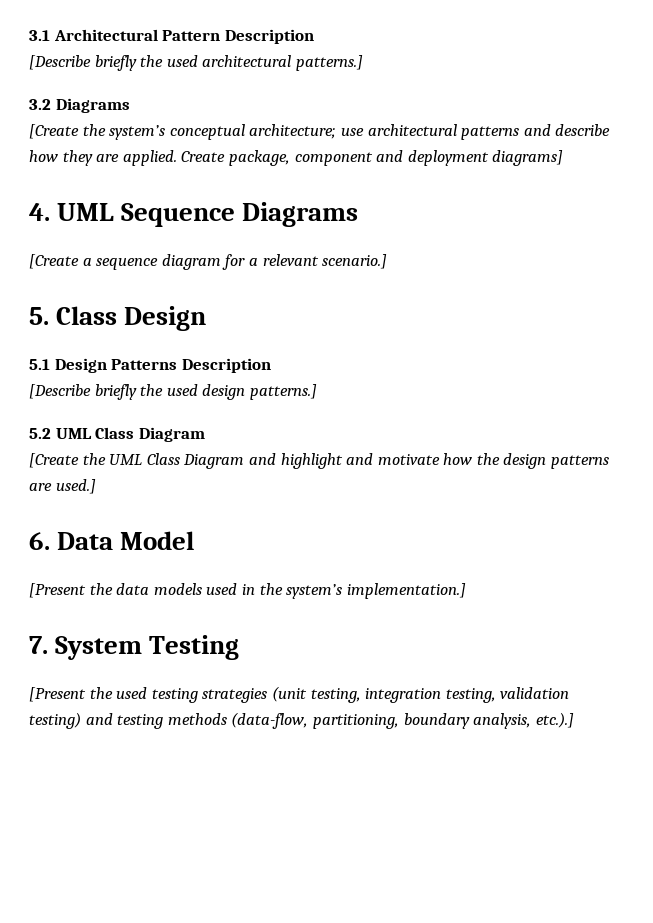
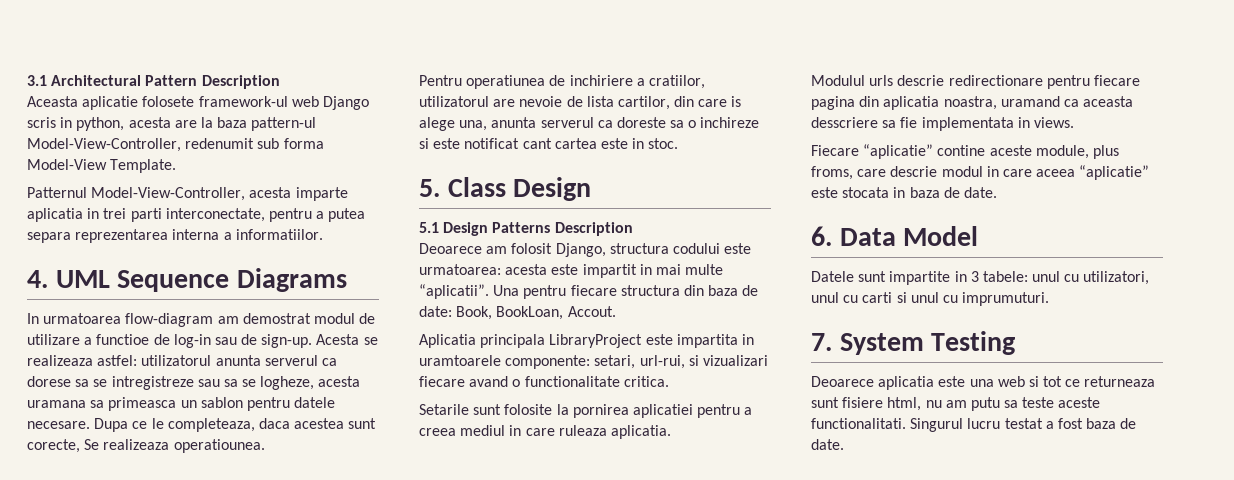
- [Describe briefly the used architectural patterns.]
- 3.2 Diagrams
- [Create the system’s conceptual architecture; use architectural patterns and describe how they are applied. Create package, component and deployment diagrams]
+ Aceasta aplicatie folosete framework-ul web Django scris in python, acesta are la baza pattern-ul Model-View-Controller, redenumit sub forma Model-View Template.
+ Patternul Model-View-Controller, acesta imparte aplicatia in trei parti interconectate, pentru a putea separa reprezentarea interna a informatiilor.
  4. UML Sequence Diagrams
- [Create a sequence diagram for a relevant scenario.]
+ In urmatoarea flow-diagram am demostrat modul de utilizare a functioe de log-in sau de sign-up. Acesta se realizeaza astfel: utilizatorul anunta serverul ca dorese sa se intregistreze sau sa se logheze, acesta uramana sa primeasca un sablon pentru datele necesare. Dupa ce le completeaza, daca acestea sunt corecte, Se realizeaza operatiounea.
+ Pentru operatiunea de inchiriere a cratiilor, utilizatorul are nevoie de lista cartilor, din care is alege una, anunta serverul ca doreste sa o inchireze si este notificat cant cartea este in stoc.
- [Describe briefly the used design patterns.]
- 5.2 UML Class Diagram
- [Create the UML Class Diagram and highlight and motivate how the design patterns are used.]
+ Deoarece am folosit Django, structura codului este urmatoarea: acesta este impartit in mai multe “aplicatii”. Una pentru fiecare structura din baza de date: Book, BookLoan, Accout.
+ Aplicatia principala LibraryProject este impartita in uramtoarele componente: setari, url-rui, si vizualizari fiecare avand o functionalitate critica.
+ Setarile sunt folosite la pornirea aplicatiei pentru a creea mediul in care ruleaza aplicatia.
+ Modulul urls descrie redirectionare pentru fiecare pagina din aplicatia noastra, uramand ca aceasta desscriere sa fie implementata in views.
+ Fiecare “aplicatie” contine aceste module, plus froms, care descrie modul in care aceea “aplicatie” este stocata in baza de date.
  6. Data Model
- [Present the data models used in the system’s implementation.]
+ Datele sunt impartite in 3 tabele: unul cu utilizatori, unul cu carti si unul cu imprumuturi.
  7. System Testing
- [Present the used testing strategies (unit testing, integration testing, validation testing) and testing methods (data-flow, partitioning, boundary analysis, etc.).]
+ Deoarece aplicatia este una web si tot ce returneaza sunt fisiere html, nu am putu sa teste aceste functionalitati. Singurul lucru testat a fost baza de date.

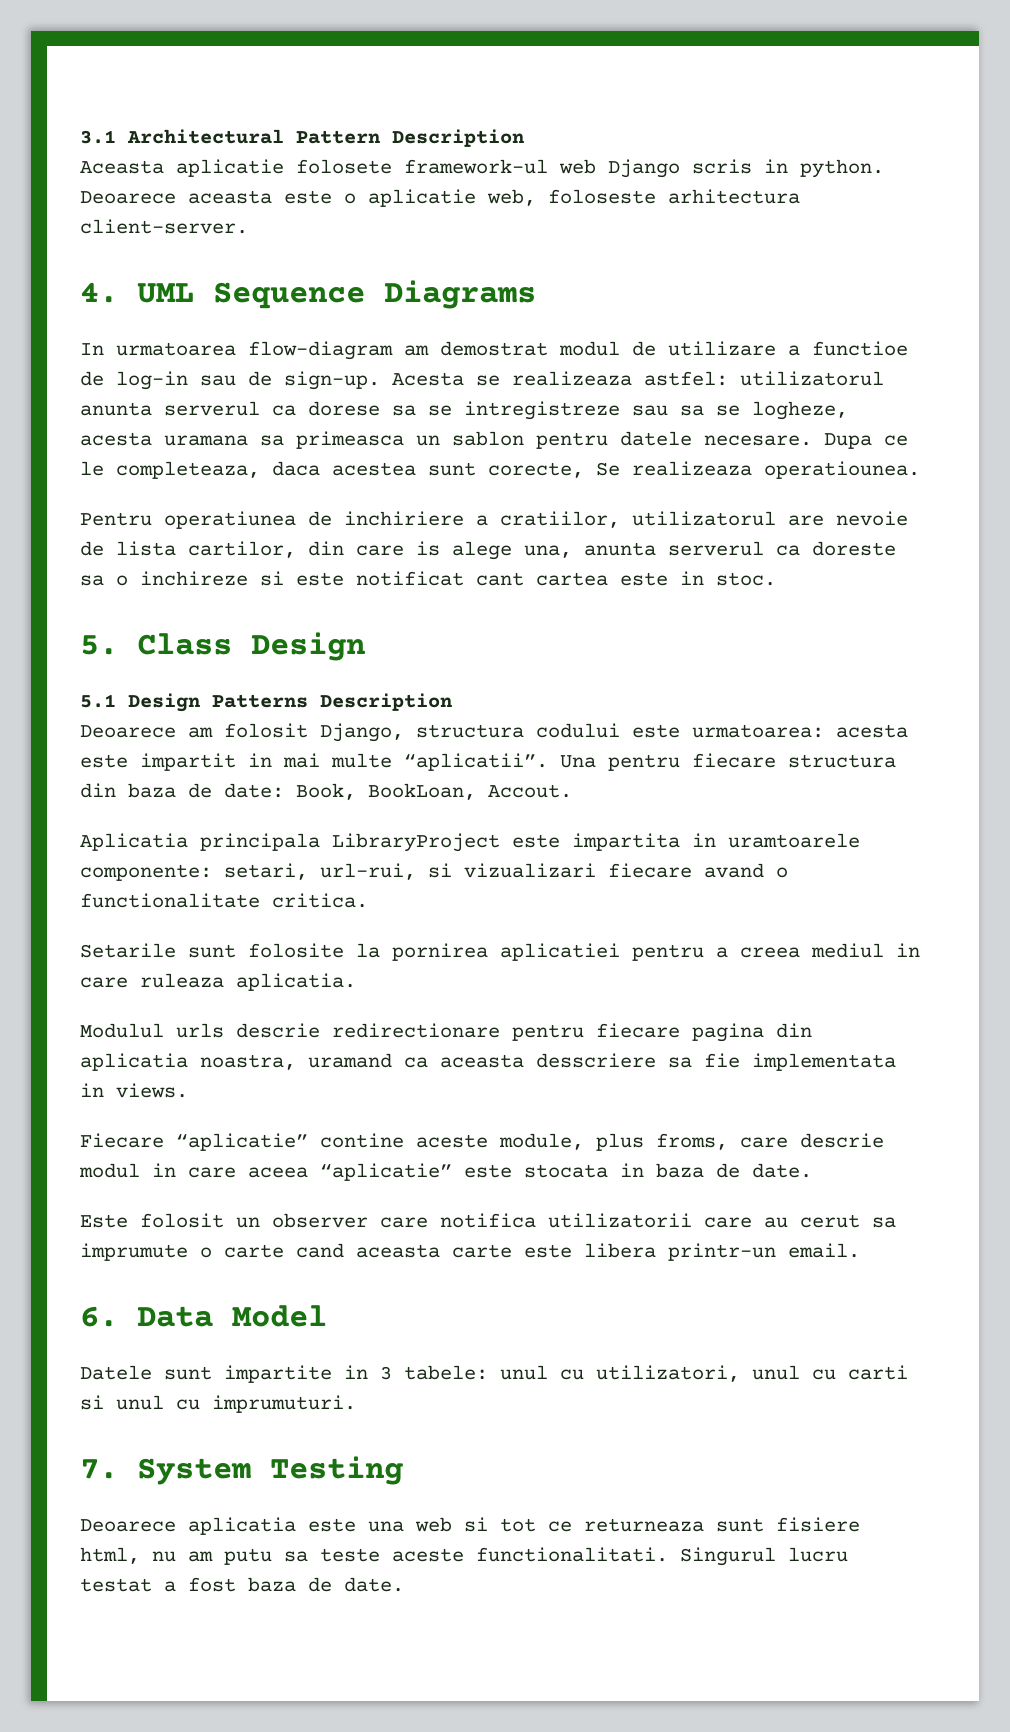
- Aceasta aplicatie folosete framework-ul web Django scris in python, acesta are la baza pattern-ul Model-View-Controller, redenumit sub forma Model-View Template.
- Patternul Model-View-Controller, acesta imparte aplicatia in trei parti interconectate, pentru a putea separa reprezentarea interna a informatiilor.
+ Aceasta aplicatie folosete framework-ul web Django scris in python. Deoarece aceasta este o aplicatie web, foloseste arhitectura client-server.
+ Este folosit un observer care notifica utilizatorii care au cerut sa imprumute o carte cand aceasta carte este libera printr-un email.

